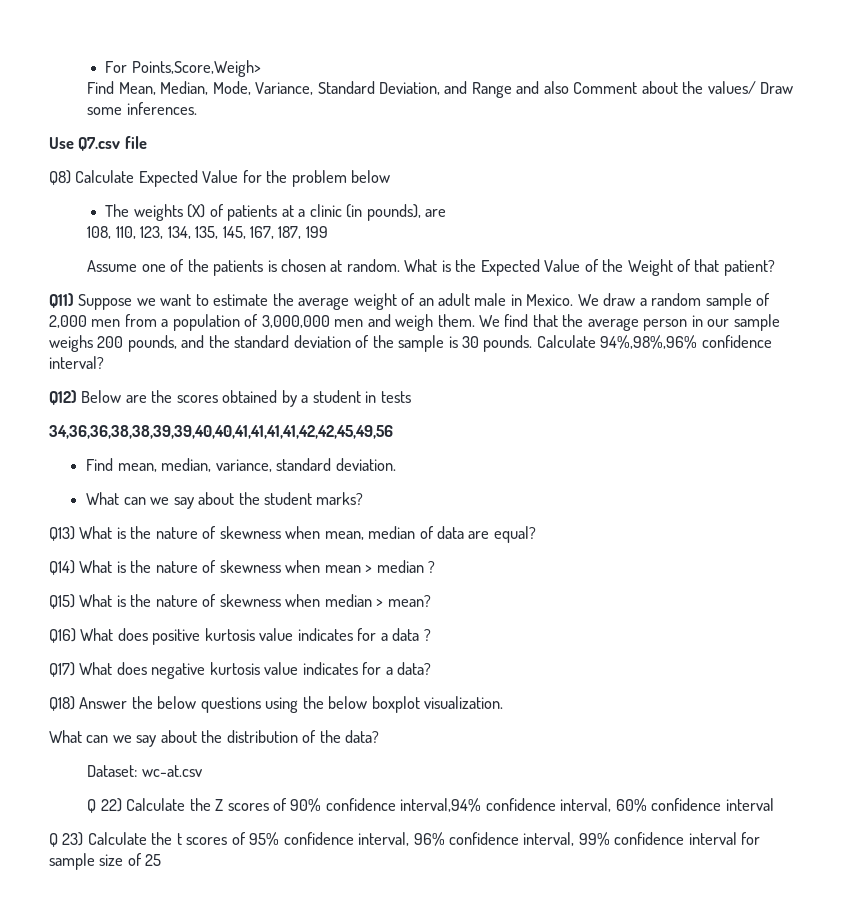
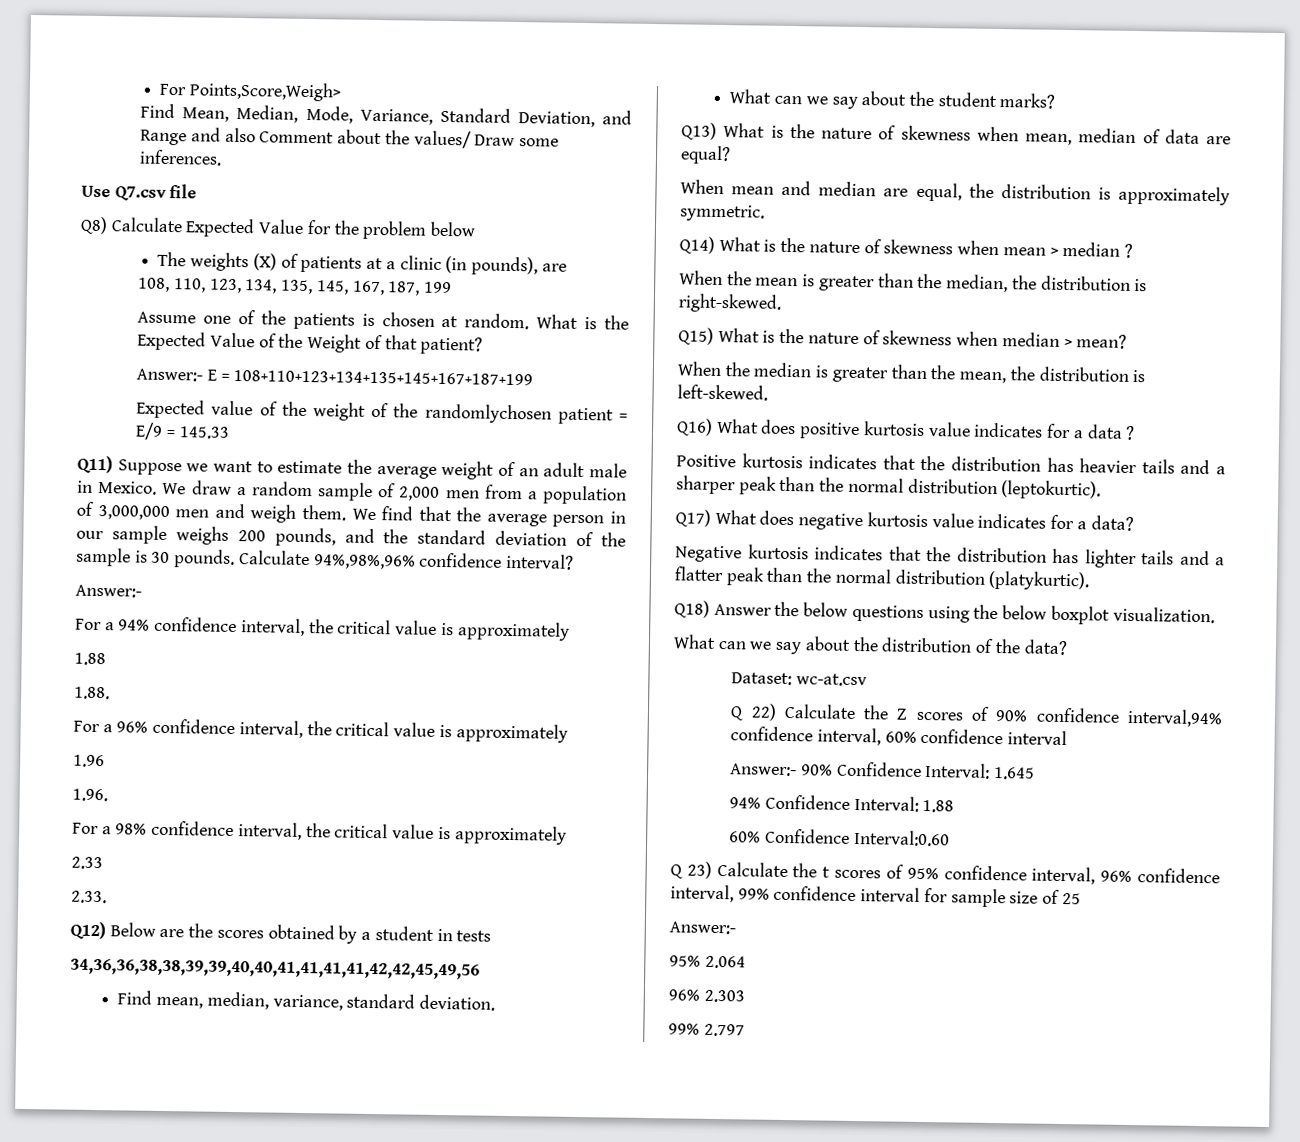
+ Answer:- E = 108+110+123+134+135+145+167+187+199
+ Expected value of the weight of the randomlychosen patient = E/9 = 145.33
  Calculate 94%,98%,96% confidence interval?
+ Answer:-
+ For a 94% confidence interval, the critical value is approximately
+ 1.88
+ 1.88.
+ For a 96% confidence interval, the critical value is approximately
+ 1.96
+ 1.96.
+ For a 98% confidence interval, the critical value is approximately
+ 2.33
+ 2.33.
+ When mean and median are equal, the distribution is approximately symmetric.
+ When the mean is greater than the median, the distribution is right-skewed.
+ When the median is greater than the mean, the distribution is left-skewed.
+ Positive kurtosis indicates that the distribution has heavier tails and a sharper peak than the normal distribution (leptokurtic).
+ Negative kurtosis indicates that the distribution has lighter tails and a flatter peak than the normal distribution (platykurtic).
+ Answer:- 90% Confidence Interval: 1.645
+ 94% Confidence Interval: 1.88
+ 60% Confidence Interval:0.60
  Q 23) Calculate the t scores of 95% confidence interval, 96% confidence interval, 99% confidence interval for sample size of 25
+ Answer:-
+ 95% 2.064
+ 96% 2.303
+ 99% 2.797

